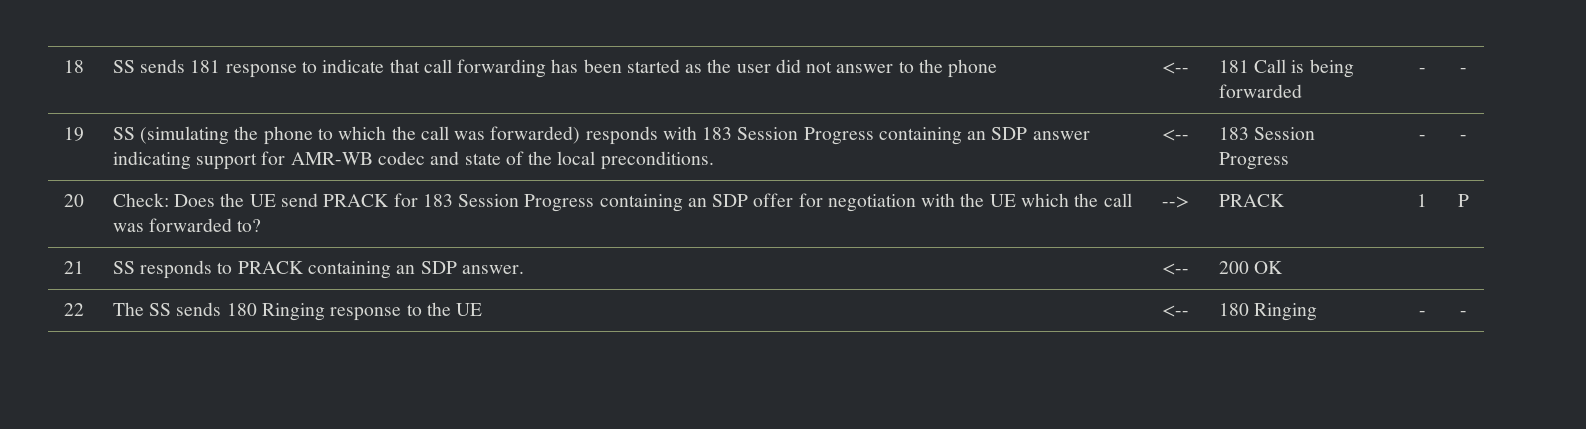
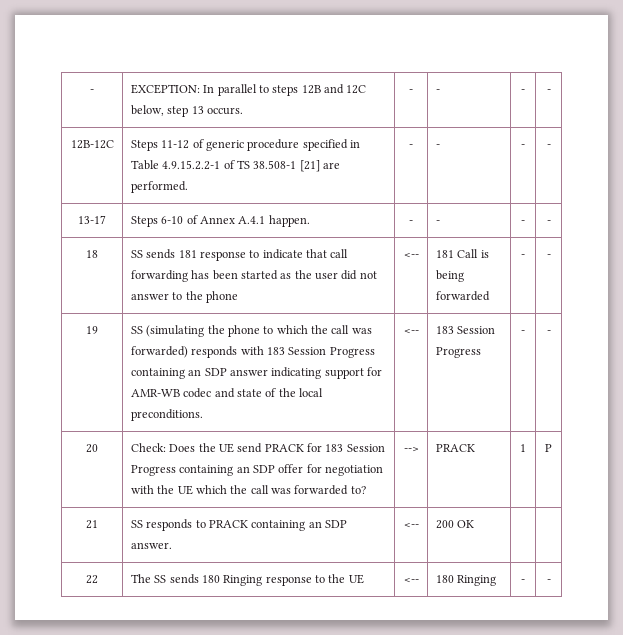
+ - | EXCEPTION: In parallel to steps 12B and 12C below, step 13 occurs. | - | - | - | -
+ 12B-12C | Steps 11-12 of generic procedure specified in Table 4.9.15.2.2-1 of TS 38.508-1 [21] are performed. | - | - | - | -
+ 13-17 | Steps 6-10 of Annex A.4.1 happen. | - | - | - | -

